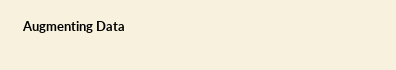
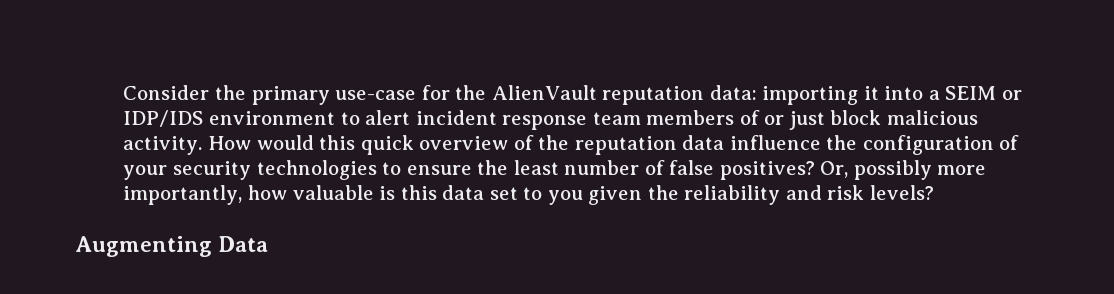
+ Consider the primary use-case for the AlienVault reputation data: importing it into a SEIM or IDP/IDS environment to alert incident response team members of or just block malicious activity. How would this quick overview of the reputation data influence the configuration of your security technologies to ensure the least number of false positives? Or, possibly more importantly, how valuable is this data set to you given the reliability and risk levels?

